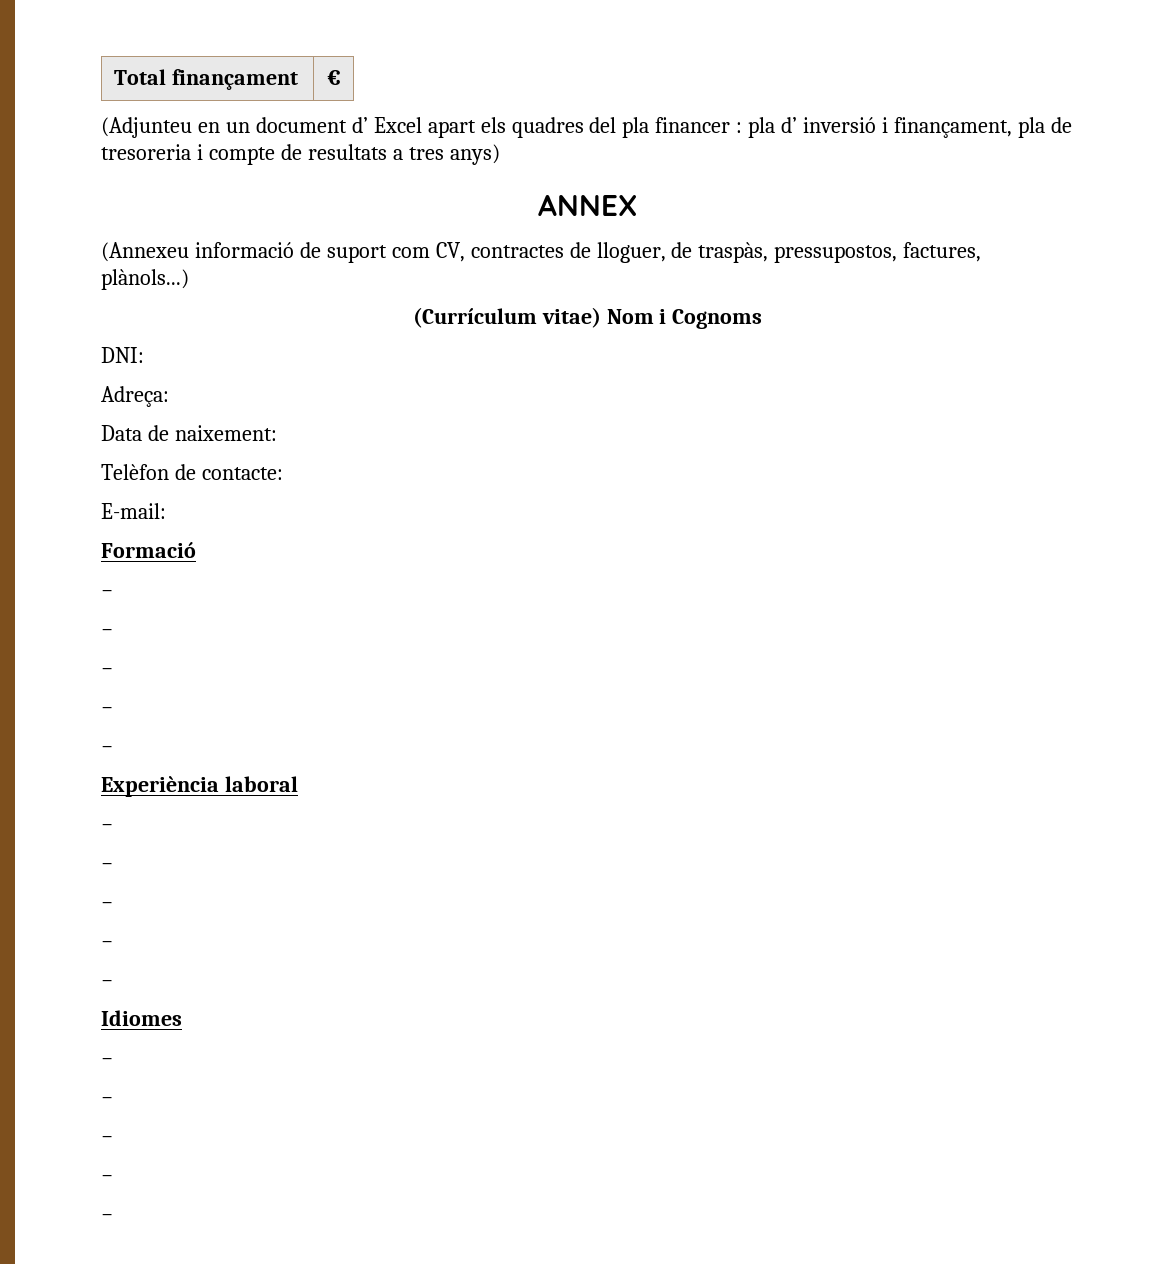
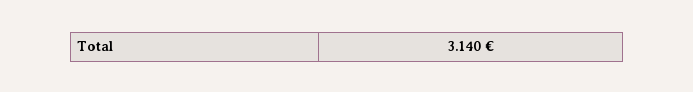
- Total finançament | €
+ Total | 3.140 €
- (Adjunteu en un document d’ Excel apart els quadres del pla financer : pla d’ inversió i finançament, pla de tresoreria i compte de resultats a tres anys)
- ANNEX
- (Annexeu informació de suport com CV, contractes de lloguer, de traspàs, pressupostos, factures, plànols...)
- (Currículum vitae) Nom i Cognoms
- DNI:
- Adreça:
- Data de naixement:
- Telèfon de contacte:
- E-mail:
- Formació
- −
- −
- −
- −
- −
- Experiència laboral
- −
- −
- −
- −
- −
- Idiomes
- −
- −
- −
- −
- −

